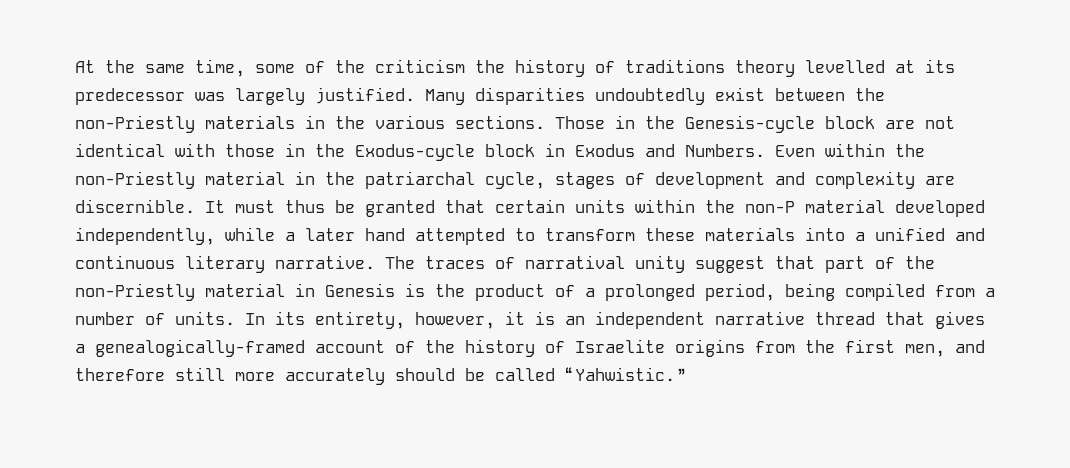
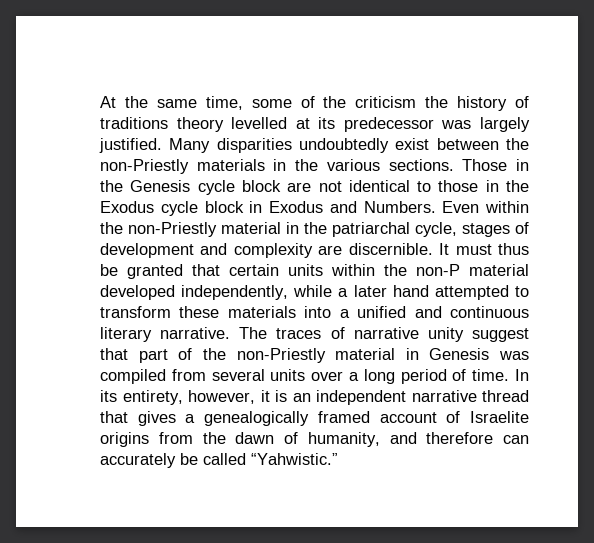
- Those in the Genesis-cycle block are not identical with those in the Exodus-cycle block in Exodus and Numbers.
+ Those in the Genesis cycle block are not identical to those in the Exodus cycle block in Exodus and Numbers.
- The traces of narratival unity suggest that part of the non-Priestly material in Genesis is the product of a prolonged period, being compiled from a number of units.
+ The traces of narrative unity suggest that part of the non-Priestly material in Genesis was compiled from several units over a long period of time.
- In its entirety, however, it is an independent narrative thread that gives a genealogically-framed account of the history of Israelite origins from the first men, and therefore still more accurately should be called “Yahwistic.”
+ In its entirety, however, it is an independent narrative thread that gives a genealogically framed account of Israelite origins from the dawn of humanity, and therefore can accurately be called “Yahwistic.”

